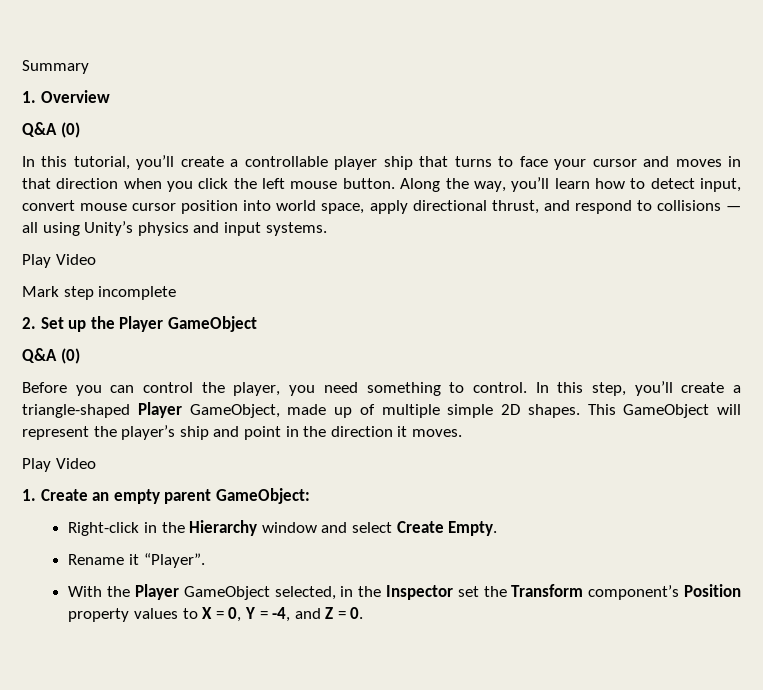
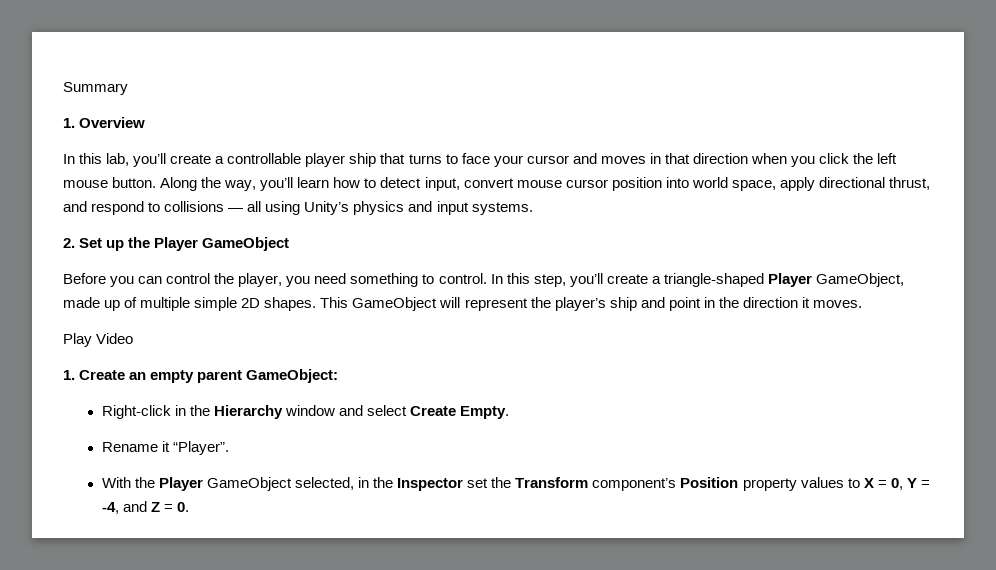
  1. Overview
- Q&A (0)
- In this tutorial, you’ll create a controllable player ship that turns to face your cursor and moves in that direction when you click the left mouse button.
+ In this lab, you’ll create a controllable player ship that turns to face your cursor and moves in that direction when you click the left mouse button.
  Along the way, you’ll learn how to detect input, convert mouse cursor position into world space, apply directional thrust, and respond to collisions — all using Unity’s physics and input systems.
- Play Video
- Mark step incomplete
  2. Set up the Player GameObject
- Q&A (0)

